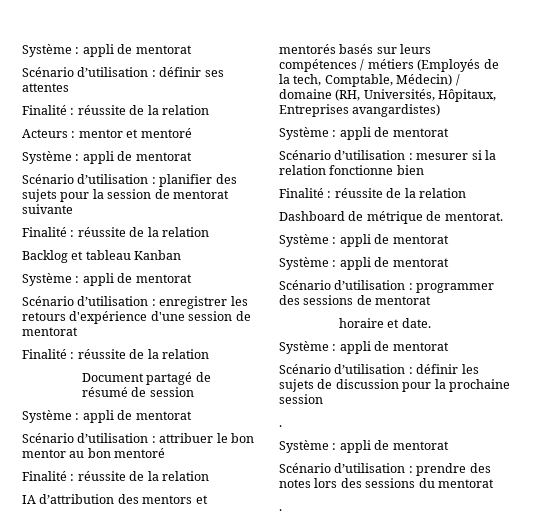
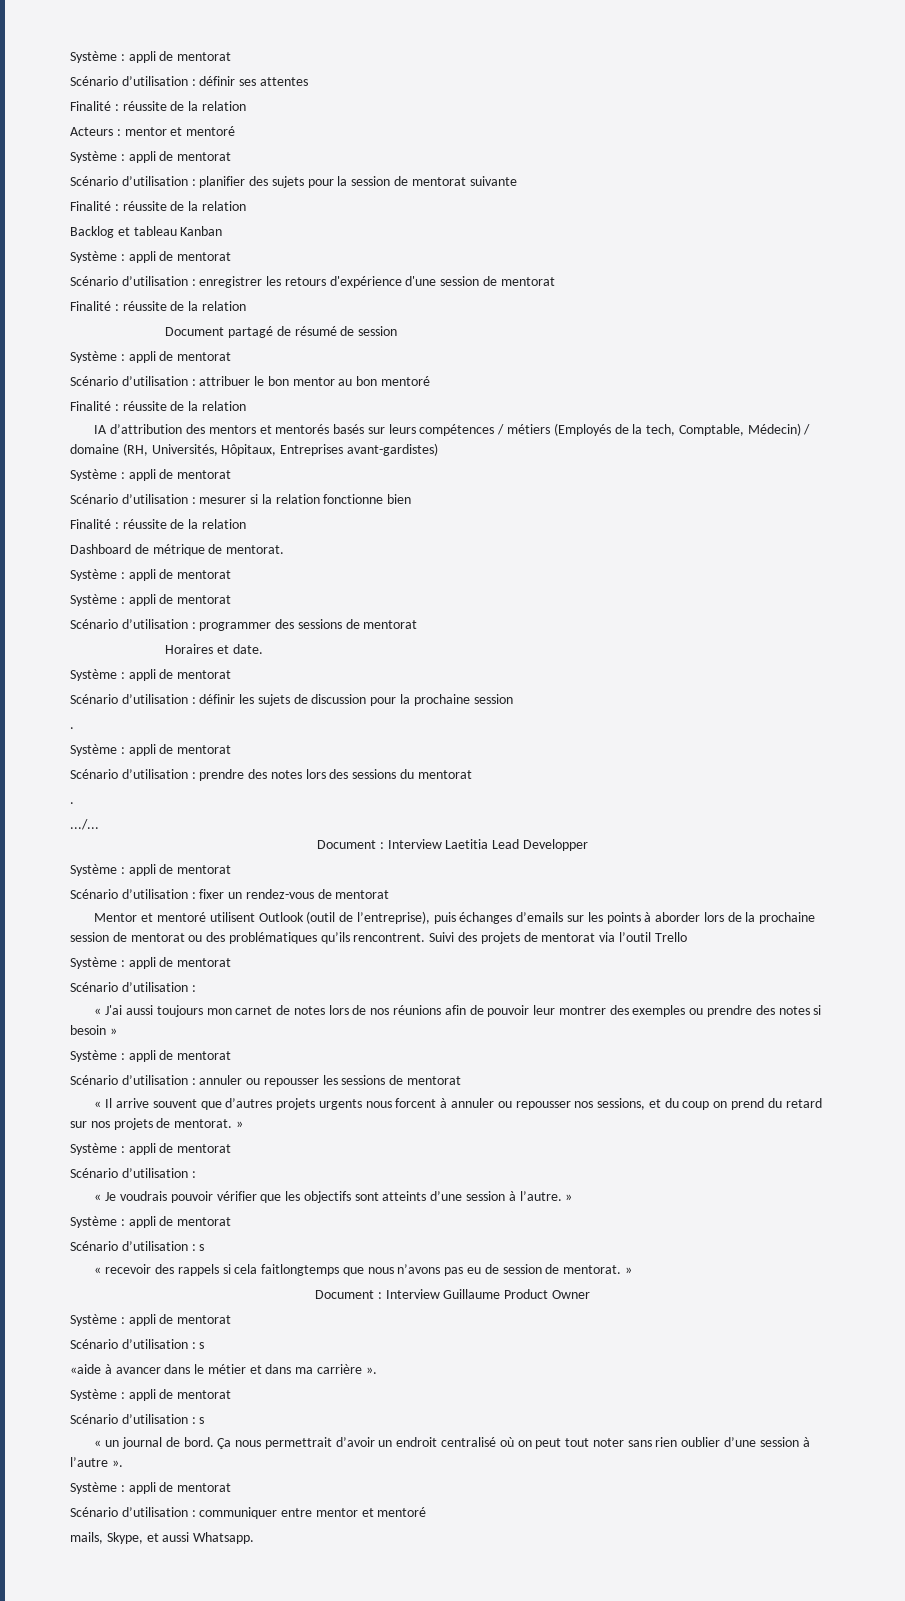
- IA d’attribution des mentors et mentorés basés sur leurs compétences / métiers (Employés de la tech, Comptable, Médecin) / domaine (RH, Universités, Hôpitaux, Entreprises avangardistes)
+ IA d’attribution des mentors et mentorés basés sur leurs compétences / métiers (Employés de la tech, Comptable, Médecin) / domaine (RH, Universités, Hôpitaux, Entreprises avant-gardistes)
- horaire et date.
+ Horaires et date.
+ .../...
+ Document : Interview Laetitia Lead Developper
+ Système : appli de mentorat
+ Scénario d’utilisation : fixer un rendez-vous de mentorat
+ Mentor et mentoré utilisent Outlook (outil de l’entreprise), puis échanges d’emails sur les points à aborder lors de la prochaine session de mentorat ou des problématiques qu’ils rencontrent. Suivi des projets de mentorat via l’outil Trello
+ Système : appli de mentorat
+ Scénario d’utilisation :
+ « J'ai aussi toujours mon carnet de notes lors de nos réunions afin de pouvoir leur montrer des exemples ou prendre des notes si besoin »
+ Système : appli de mentorat
+ Scénario d’utilisation : annuler ou repousser les sessions de mentorat
+ « Il arrive souvent que d’autres projets urgents nous forcent à annuler ou repousser nos sessions, et du coup on prend du retard sur nos projets de mentorat. »
+ Système : appli de mentorat
+ Scénario d’utilisation :
+ « Je voudrais pouvoir vérifier que les objectifs sont atteints d’une session à l’autre. »
+ Système : appli de mentorat
+ Scénario d’utilisation : s
+ « recevoir des rappels si cela faitlongtemps que nous n’avons pas eu de session de mentorat. »
+ Document : Interview Guillaume Product Owner
+ Système : appli de mentorat
+ Scénario d’utilisation : s
+ «aide à avancer dans le métier et dans ma carrière ».
+ Système : appli de mentorat
+ Scénario d’utilisation : s
+ « un journal de bord. Ça nous permettrait d’avoir un endroit centralisé où on peut tout noter sans rien oublier d’une session à l’autre ».
+ Système : appli de mentorat
+ Scénario d’utilisation : communiquer entre mentor et mentoré
+ mails, Skype, et aussi Whatsapp.

